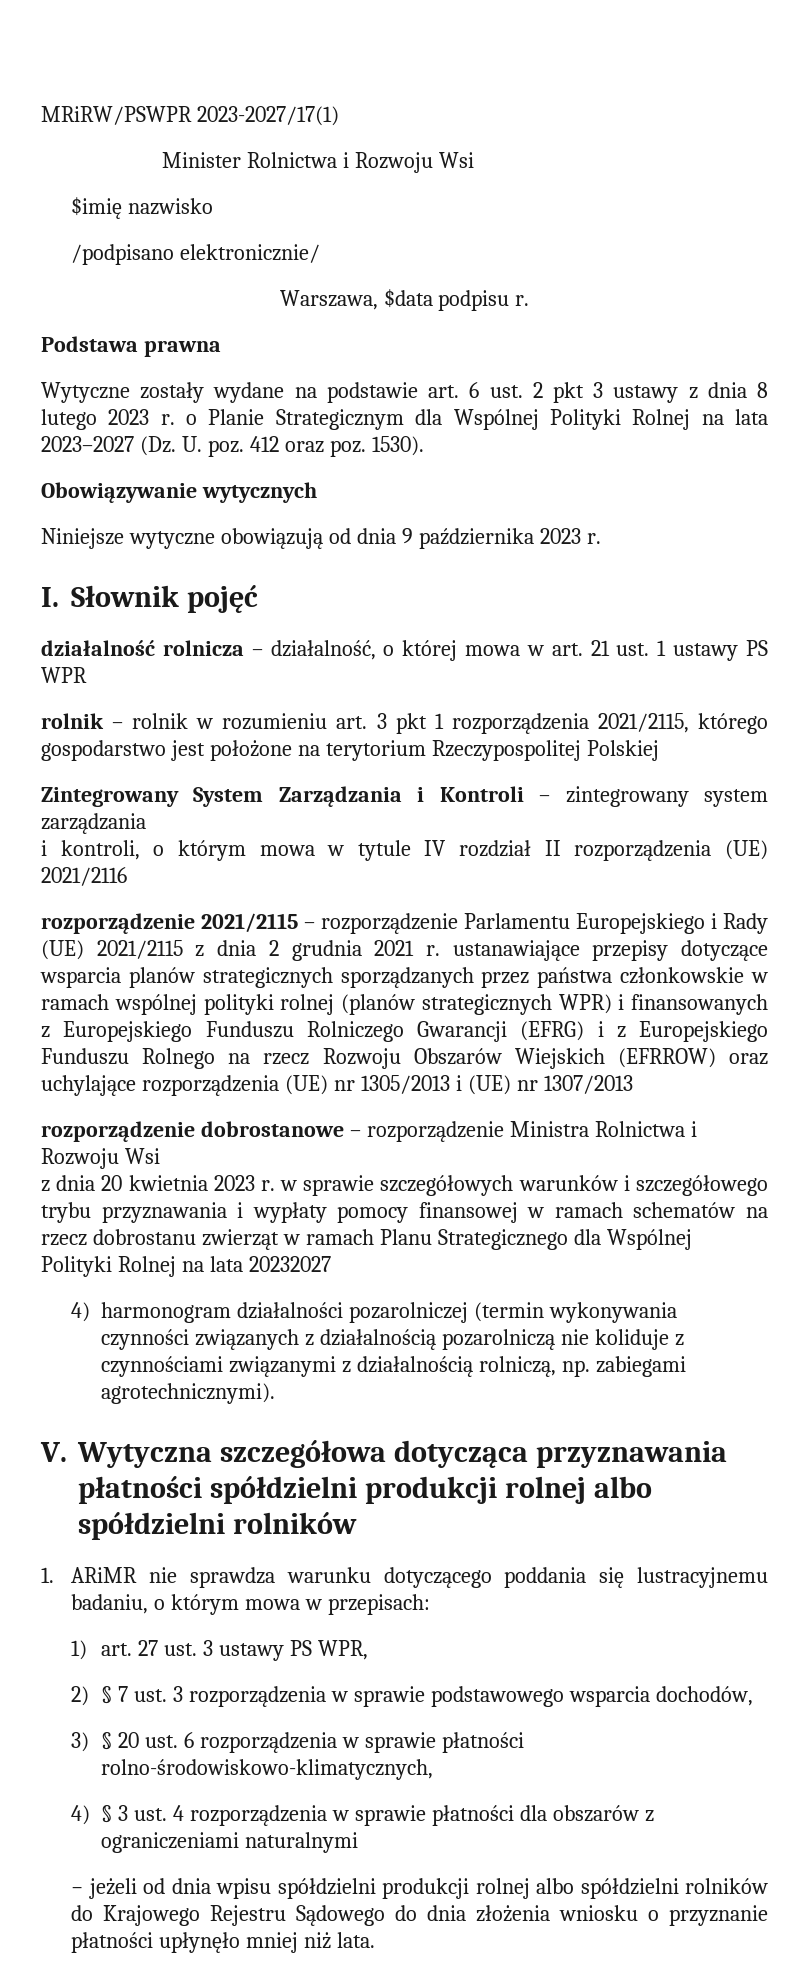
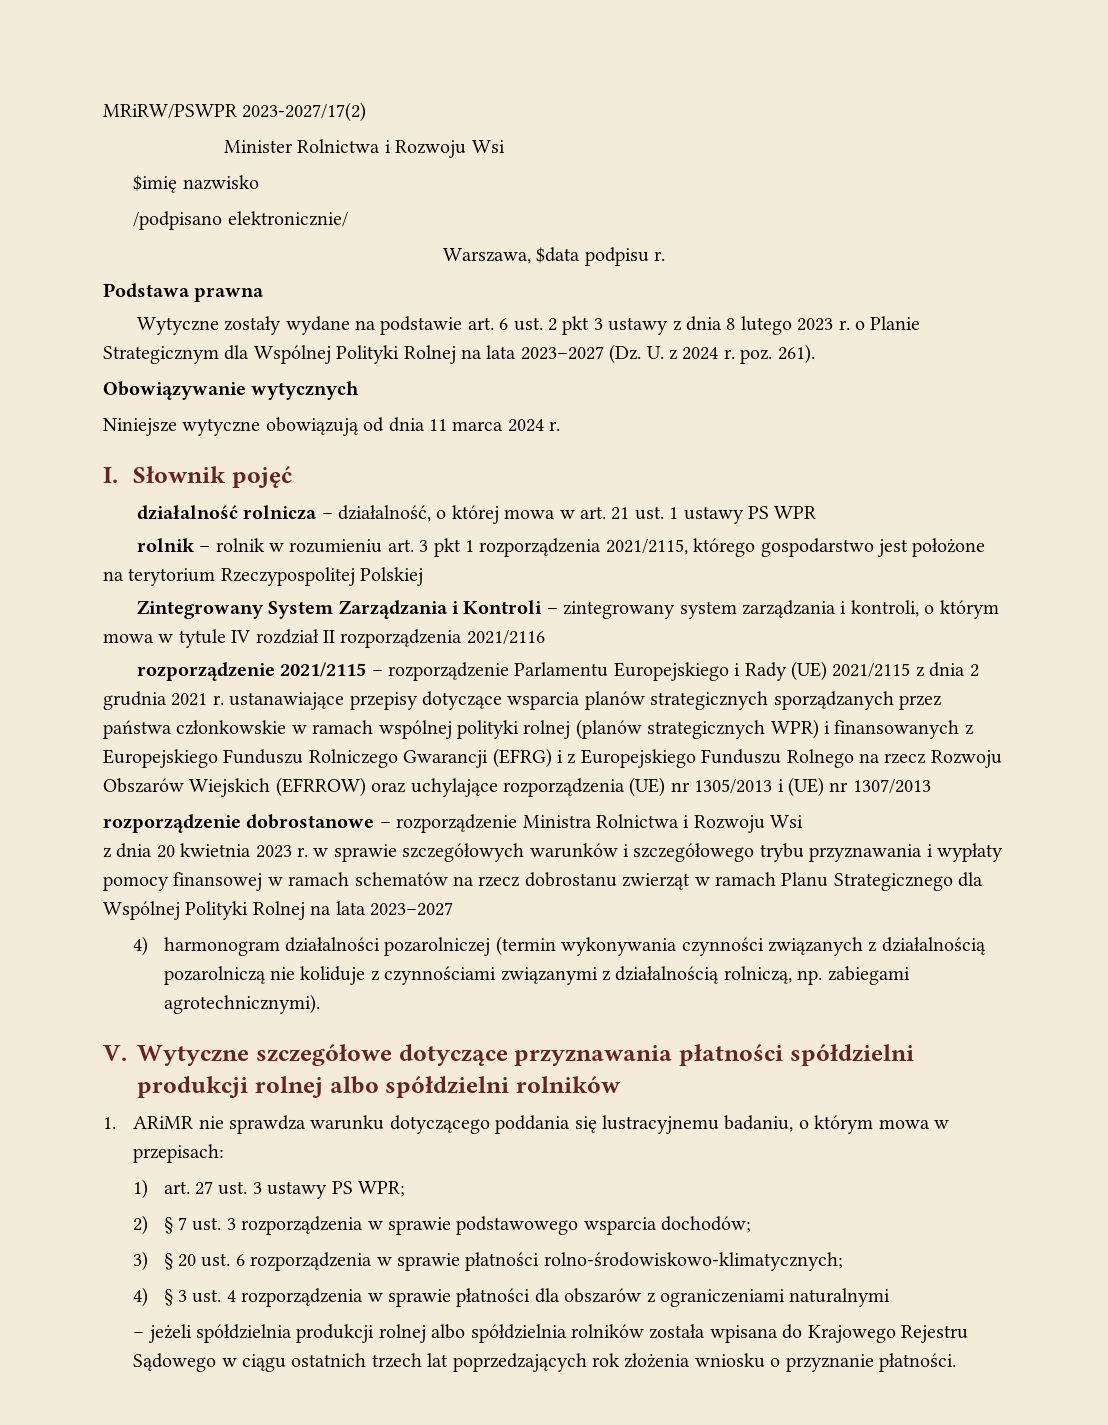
- MRiRW/PSWPR 2023-2027/17(1)
+ MRiRW/PSWPR 2023-2027/17(2)
- Wytyczne zostały wydane na podstawie art. 6 ust. 2 pkt 3 ustawy z dnia 8 lutego 2023 r. o Planie Strategicznym dla Wspólnej Polityki Rolnej na lata 2023–2027 (Dz. U. poz. 412 oraz poz. 1530).
+ Wytyczne zostały wydane na podstawie art. 6 ust. 2 pkt 3 ustawy z dnia 8 lutego 2023 r. o Planie Strategicznym dla Wspólnej Polityki Rolnej na lata 2023–2027 (Dz. U. z 2024 r. poz. 261).
- Niniejsze wytyczne obowiązują od dnia 9 października 2023 r.
+ Niniejsze wytyczne obowiązują od dnia 11 marca 2024 r.
- Zintegrowany System Zarządzania i Kontroli – zintegrowany system zarządzania
- i kontroli, o którym mowa w tytule IV rozdział II rozporządzenia (UE) 2021/2116
+ Zintegrowany System Zarządzania i Kontroli – zintegrowany system zarządzania i kontroli, o którym mowa w tytule IV rozdział II rozporządzenia 2021/2116
- z dnia 20 kwietnia 2023 r. w sprawie szczegółowych warunków i szczegółowego trybu przyznawania i wypłaty pomocy finansowej w ramach schematów na rzecz dobrostanu zwierząt w ramach Planu Strategicznego dla Wspólnej Polityki Rolnej na lata 20232027
+ z dnia 20 kwietnia 2023 r. w sprawie szczegółowych warunków i szczegółowego trybu przyznawania i wypłaty pomocy finansowej w ramach schematów na rzecz dobrostanu zwierząt w ramach Planu Strategicznego dla Wspólnej Polityki Rolnej na lata 2023–2027
- V. Wytyczna szczegółowa dotycząca przyznawania płatności spółdzielni produkcji rolnej albo spółdzielni rolników
+ V. Wytyczne szczegółowe dotyczące przyznawania płatności spółdzielni produkcji rolnej albo spółdzielni rolników
- 1) art. 27 ust. 3 ustawy PS WPR,
+ 1) art. 27 ust. 3 ustawy PS WPR;
- 2) § 7 ust. 3 rozporządzenia w sprawie podstawowego wsparcia dochodów,
+ 2) § 7 ust. 3 rozporządzenia w sprawie podstawowego wsparcia dochodów;
- 3) § 20 ust. 6 rozporządzenia w sprawie płatności rolno-środowiskowo-klimatycznych,
+ 3) § 20 ust. 6 rozporządzenia w sprawie płatności rolno-środowiskowo-klimatycznych;
- − jeżeli od dnia wpisu spółdzielni produkcji rolnej albo spółdzielni rolników do Krajowego Rejestru Sądowego do dnia złożenia wniosku o przyznanie płatności upłynęło mniej niż lata.
+ − jeżeli spółdzielnia produkcji rolnej albo spółdzielnia rolników została wpisana do Krajowego Rejestru Sądowego w ciągu ostatnich trzech lat poprzedzających rok złożenia wniosku o przyznanie płatności.

